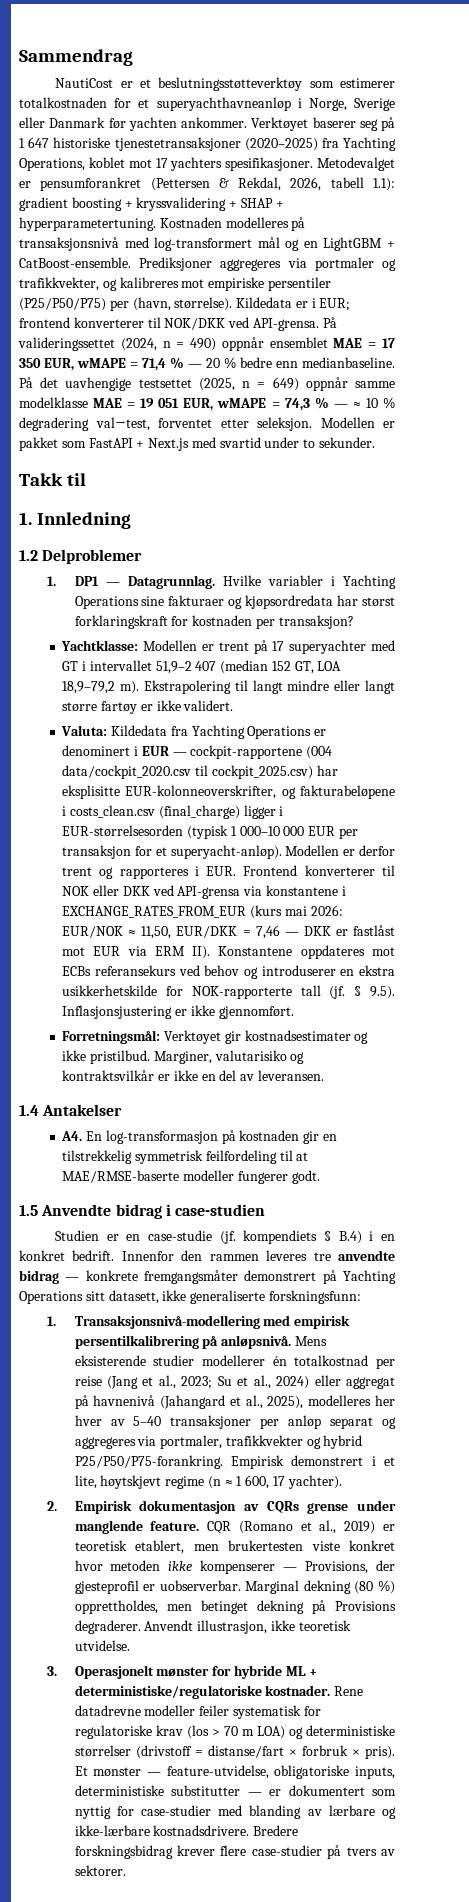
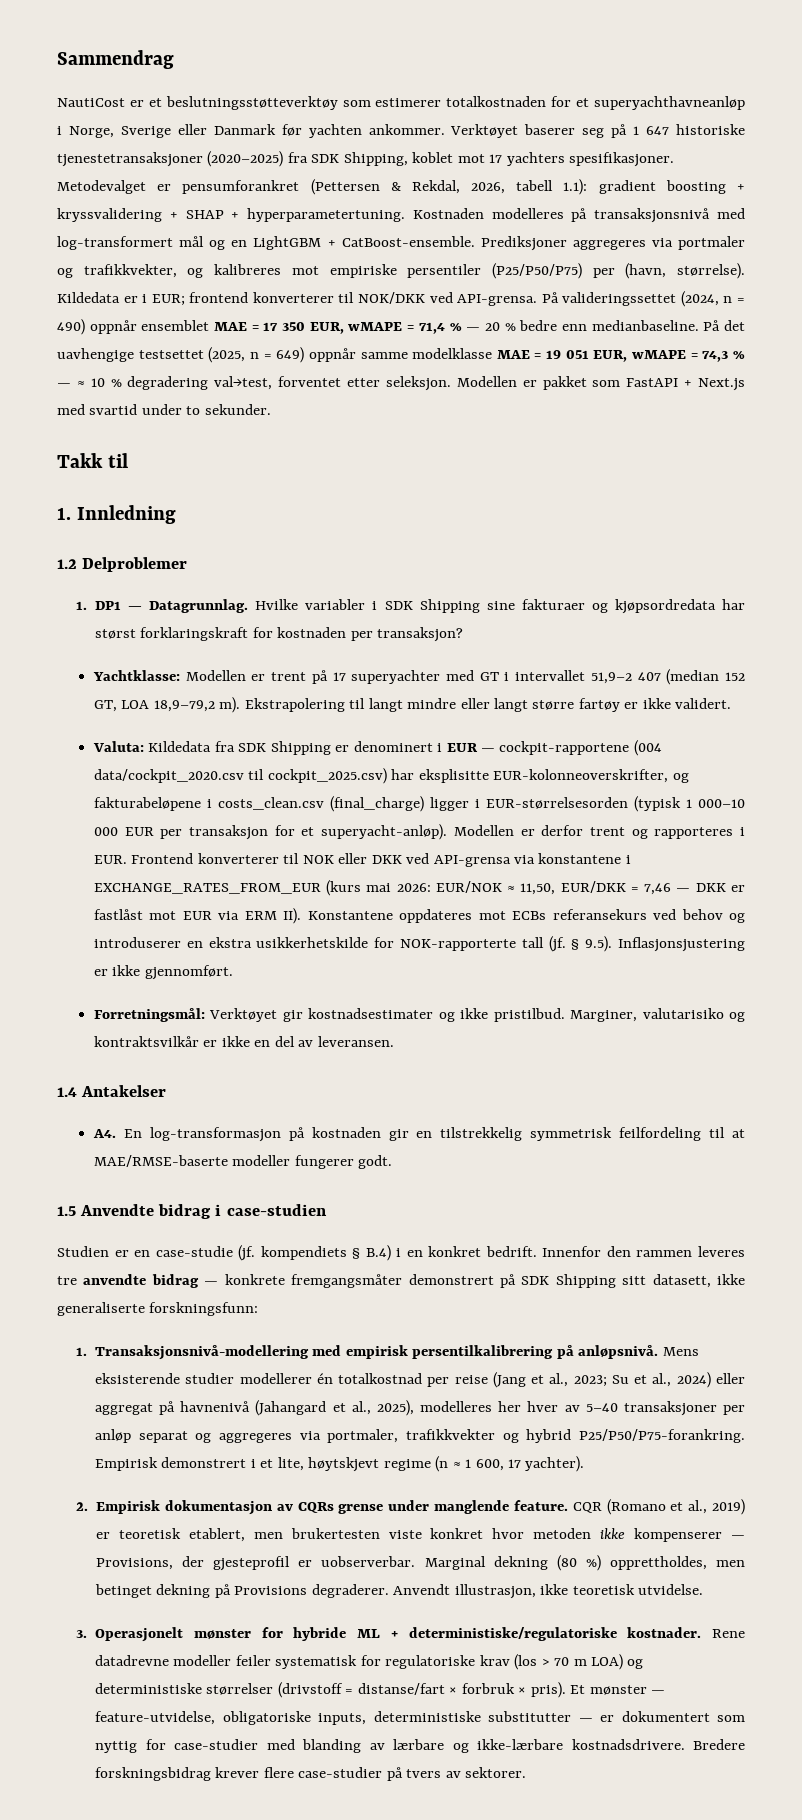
- Verktøyet baserer seg på 1 647 historiske tjenestetransaksjoner (2020–2025) fra Yachting Operations, koblet mot 17 yachters spesifikasjoner.
+ Verktøyet baserer seg på 1 647 historiske tjenestetransaksjoner (2020–2025) fra SDK Shipping, koblet mot 17 yachters spesifikasjoner.
- Hvilke variabler i Yachting Operations sine fakturaer og kjøpsordredata har størst forklaringskraft for kostnaden per transaksjon?
+ Hvilke variabler i SDK Shipping sine fakturaer og kjøpsordredata har størst forklaringskraft for kostnaden per transaksjon?
- Valuta: Kildedata fra Yachting Operations er denominert i EUR — cockpit-rapportene (004 data/cockpit_2020.csv til cockpit_2025.csv) har eksplisitte EUR-kolonneoverskrifter, og fakturabeløpene i costs_clean.csv (final_charge) ligger i EUR-størrelsesorden (typisk 1 000–10 000 EUR per transaksjon for et superyacht-anløp).
+ Valuta: Kildedata fra SDK Shipping er denominert i EUR — cockpit-rapportene (004 data/cockpit_2020.csv til cockpit_2025.csv) har eksplisitte EUR-kolonneoverskrifter, og fakturabeløpene i costs_clean.csv (final_charge) ligger i EUR-størrelsesorden (typisk 1 000–10 000 EUR per transaksjon for et superyacht-anløp).
- Innenfor den rammen leveres tre anvendte bidrag — konkrete fremgangsmåter demonstrert på Yachting Operations sitt datasett, ikke generaliserte forskningsfunn:
+ Innenfor den rammen leveres tre anvendte bidrag — konkrete fremgangsmåter demonstrert på SDK Shipping sitt datasett, ikke generaliserte forskningsfunn:

